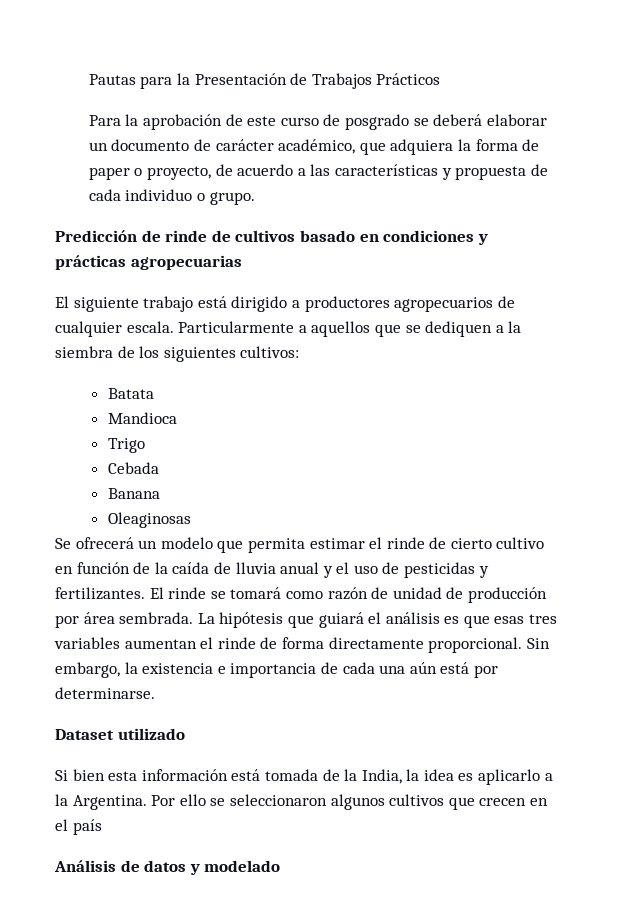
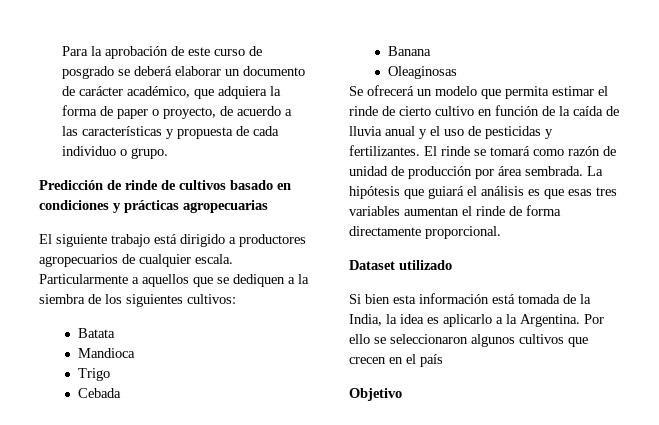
- Pautas para la Presentación de Trabajos Prácticos
- Sin embargo, la existencia e importancia de cada una aún está por determinarse.
- Análisis de datos y modelado
+ Objetivo

